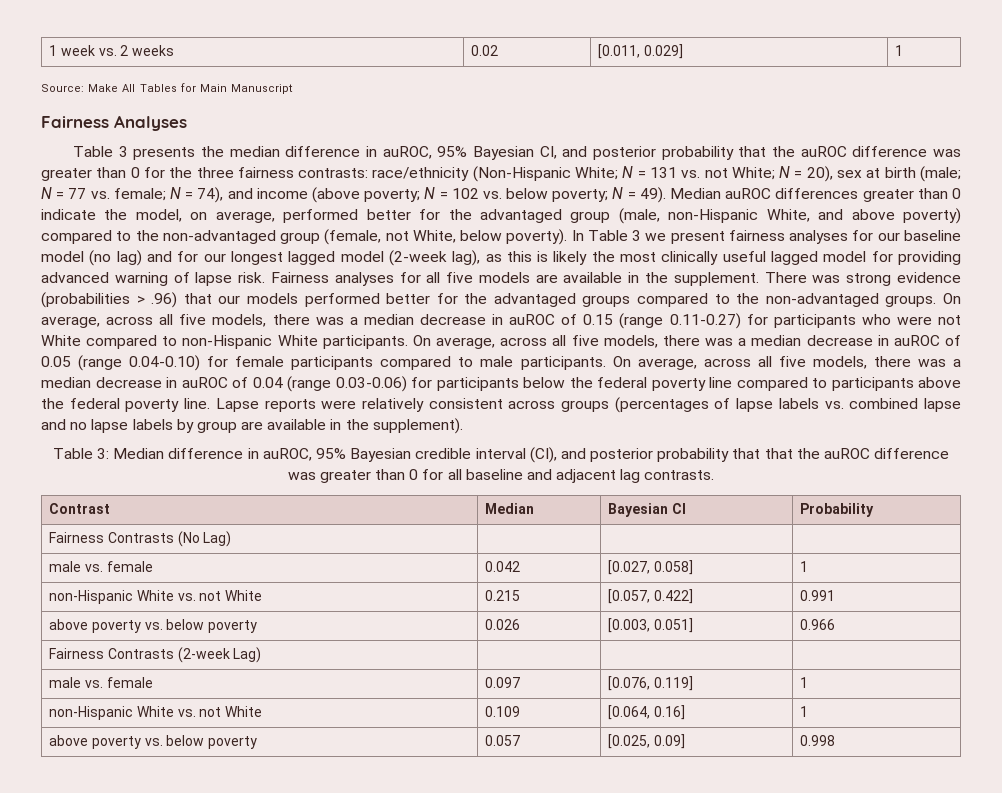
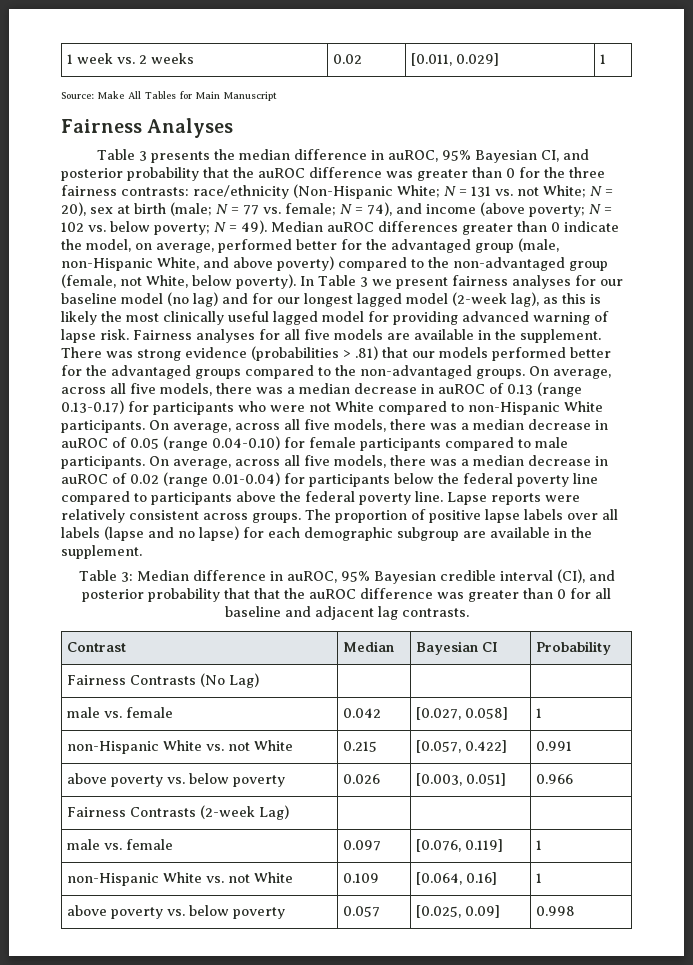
- There was strong evidence (probabilities > .96) that our models performed better for the advantaged groups compared to the non-advantaged groups.
+ There was strong evidence (probabilities > .81) that our models performed better for the advantaged groups compared to the non-advantaged groups.
- On average, across all five models, there was a median decrease in auROC of 0.15 (range 0.11-0.27) for participants who were not White compared to non-Hispanic White participants.
+ On average, across all five models, there was a median decrease in auROC of 0.13 (range 0.13-0.17) for participants who were not White compared to non-Hispanic White participants.
- On average, across all five models, there was a median decrease in auROC of 0.04 (range 0.03-0.06) for participants below the federal poverty line compared to participants above the federal poverty line.
+ On average, across all five models, there was a median decrease in auROC of 0.02 (range 0.01-0.04) for participants below the federal poverty line compared to participants above the federal poverty line.
- Lapse reports were relatively consistent across groups (percentages of lapse labels vs. combined lapse and no lapse labels by group are available in the supplement).
+ Lapse reports were relatively consistent across groups. The proportion of positive lapse labels over all labels (lapse and no lapse) for each demographic subgroup are available in the supplement.

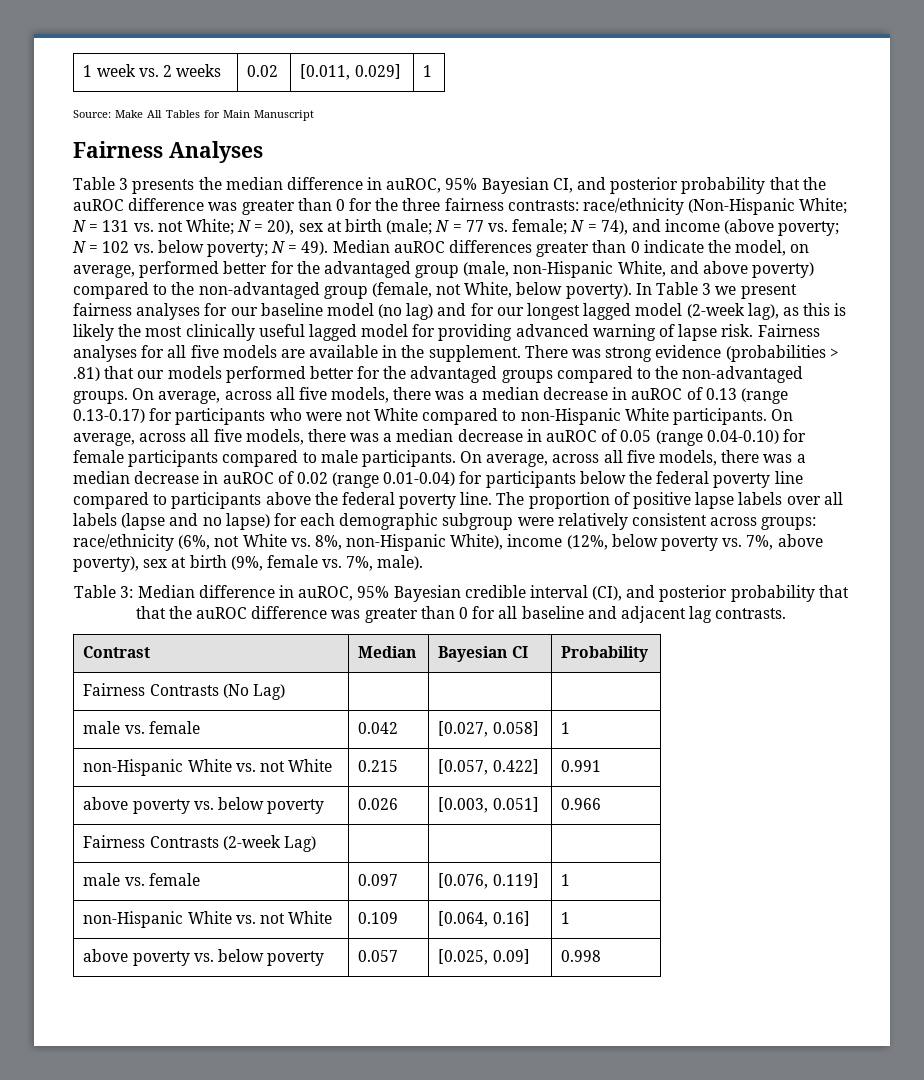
- Lapse reports were relatively consistent across groups.
- The proportion of positive lapse labels over all labels (lapse and no lapse) for each demographic subgroup are available in the supplement.
+ The proportion of positive lapse labels over all labels (lapse and no lapse) for each demographic subgroup were relatively consistent across groups: race/ethnicity (6%, not White vs. 8%, non-Hispanic White), income (12%, below poverty vs. 7%, above poverty), sex at birth (9%, female vs. 7%, male).

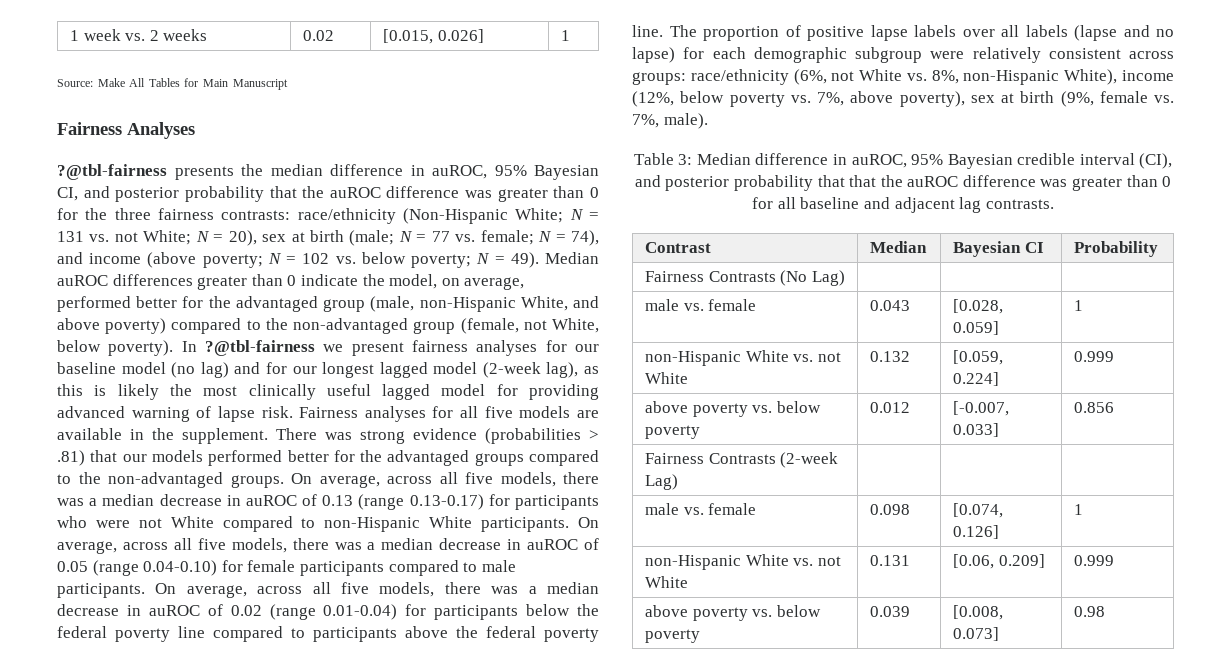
- 1 week vs. 2 weeks | 0.02 | [0.011, 0.029] | 1
+ 1 week vs. 2 weeks | 0.02 | [0.015, 0.026] | 1
- Table 3 presents the median difference in auROC, 95% Bayesian CI, and posterior probability that the auROC difference was greater than 0 for the three fairness contrasts:
+ ?@tbl-fairness presents the median difference in auROC, 95% Bayesian CI, and posterior probability that the auROC difference was greater than 0 for the three fairness contrasts:
- In Table 3 we present fairness analyses for our baseline model (no lag) and for our longest lagged model (2-week lag), as this is likely the most clinically useful lagged model for providing advanced warning of lapse risk.
+ In ?@tbl-fairness we present fairness analyses for our baseline model (no lag) and for our longest lagged model (2-week lag), as this is likely the most clinically useful lagged model for providing advanced warning of lapse risk.
- male vs. female | 0.042 | [0.027, 0.058] | 1
- non-Hispanic White vs. not White | 0.215 | [0.057, 0.422] | 0.991
- above poverty vs. below poverty | 0.026 | [0.003, 0.051] | 0.966
+ male vs. female | 0.043 | [0.028, 0.059] | 1
+ non-Hispanic White vs. not White | 0.132 | [0.059, 0.224] | 0.999
+ above poverty vs. below poverty | 0.012 | [-0.007, 0.033] | 0.856
- male vs. female | 0.097 | [0.076, 0.119] | 1
- non-Hispanic White vs. not White | 0.109 | [0.064, 0.16] | 1
- above poverty vs. below poverty | 0.057 | [0.025, 0.09] | 0.998
+ male vs. female | 0.098 | [0.074, 0.126] | 1
+ non-Hispanic White vs. not White | 0.131 | [0.06, 0.209] | 0.999
+ above poverty vs. below poverty | 0.039 | [0.008, 0.073] | 0.98

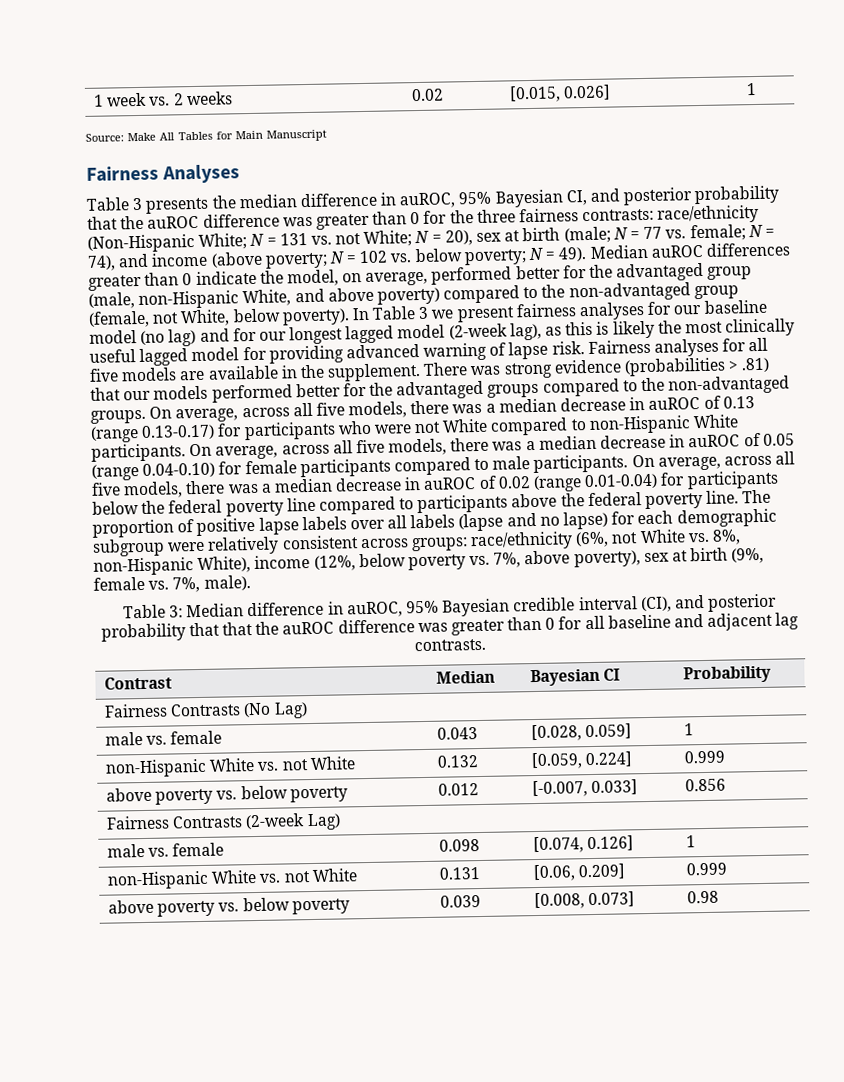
- ?@tbl-fairness presents the median difference in auROC, 95% Bayesian CI, and posterior probability that the auROC difference was greater than 0 for the three fairness contrasts:
+ Table 3 presents the median difference in auROC, 95% Bayesian CI, and posterior probability that the auROC difference was greater than 0 for the three fairness contrasts:
- In ?@tbl-fairness we present fairness analyses for our baseline model (no lag) and for our longest lagged model (2-week lag), as this is likely the most clinically useful lagged model for providing advanced warning of lapse risk.
+ In Table 3 we present fairness analyses for our baseline model (no lag) and for our longest lagged model (2-week lag), as this is likely the most clinically useful lagged model for providing advanced warning of lapse risk.

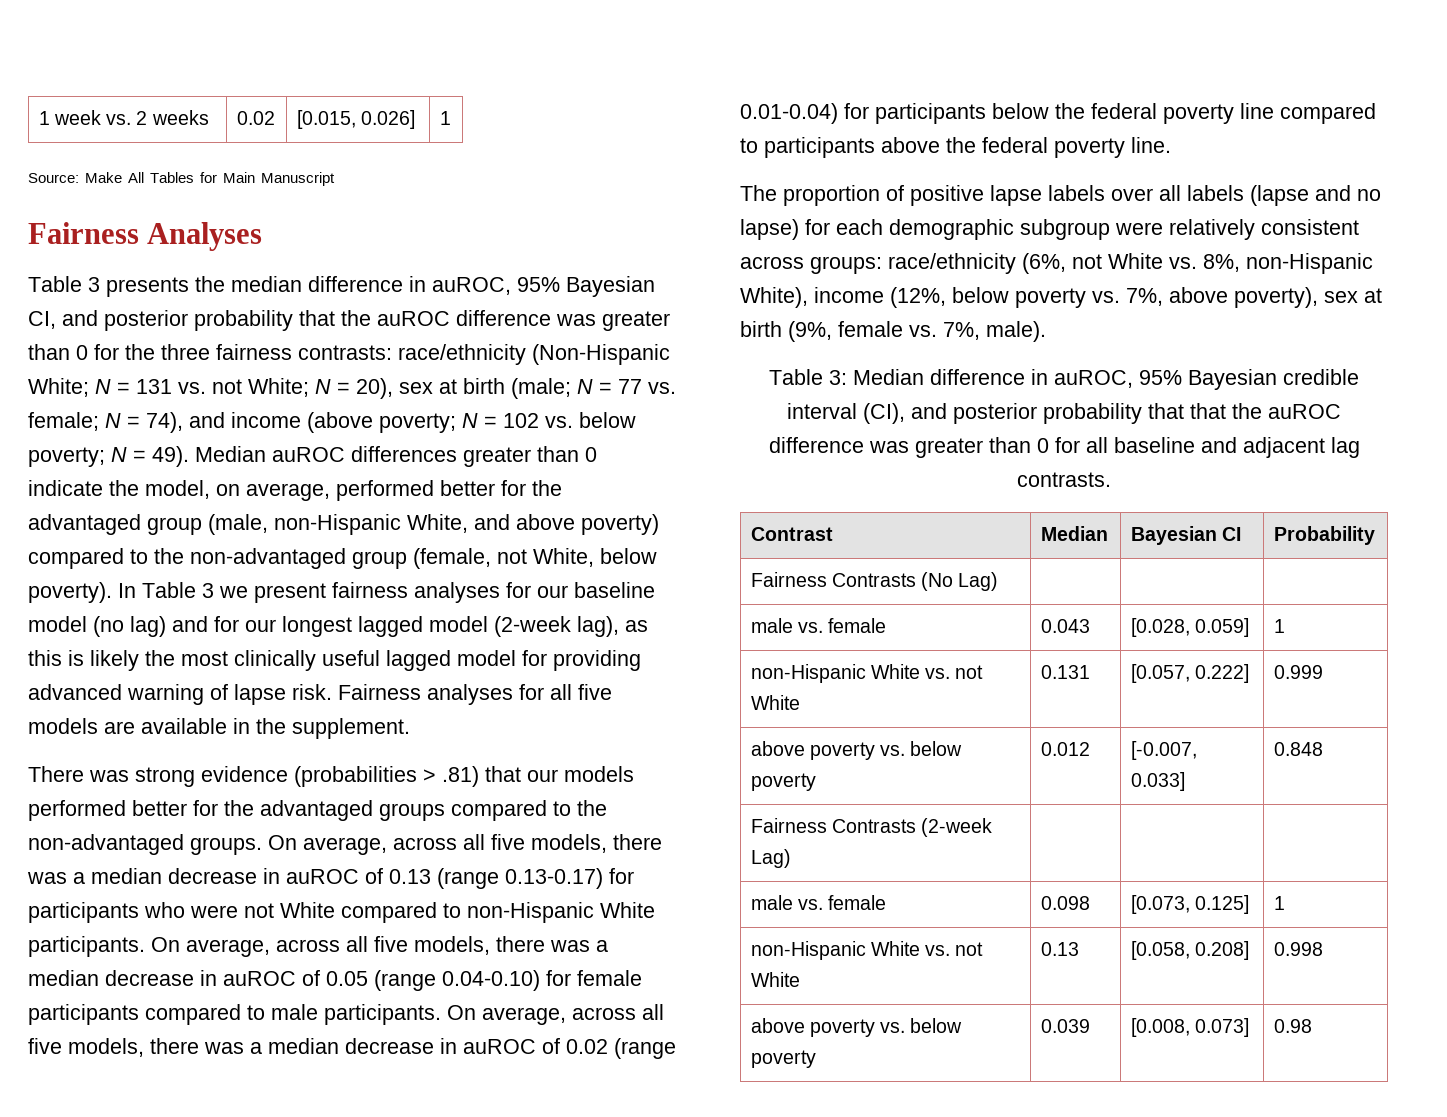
- Fairness analyses for all five models are available in the supplement. There was strong evidence (probabilities > .81) that our models performed better for the advantaged groups compared to the non-advantaged groups.
+ Fairness analyses for all five models are available in the supplement.
+ There was strong evidence (probabilities > .81) that our models performed better for the advantaged groups compared to the non-advantaged groups.
- On average, across all five models, there was a median decrease in auROC of 0.02 (range 0.01-0.04) for participants below the federal poverty line compared to participants above the federal poverty line. The proportion of positive lapse labels over all labels (lapse and no lapse) for each demographic subgroup were relatively consistent across groups:
+ On average, across all five models, there was a median decrease in auROC of 0.02 (range 0.01-0.04) for participants below the federal poverty line compared to participants above the federal poverty line.
+ The proportion of positive lapse labels over all labels (lapse and no lapse) for each demographic subgroup were relatively consistent across groups:
- non-Hispanic White vs. not White | 0.132 | [0.059, 0.224] | 0.999
+ non-Hispanic White vs. not White | 0.131 | [0.057, 0.222] | 0.999
- above poverty vs. below poverty | 0.012 | [-0.007, 0.033] | 0.856
+ above poverty vs. below poverty | 0.012 | [-0.007, 0.033] | 0.848
- male vs. female | 0.098 | [0.074, 0.126] | 1
- non-Hispanic White vs. not White | 0.131 | [0.06, 0.209] | 0.999
+ male vs. female | 0.098 | [0.073, 0.125] | 1
+ non-Hispanic White vs. not White | 0.13 | [0.058, 0.208] | 0.998

